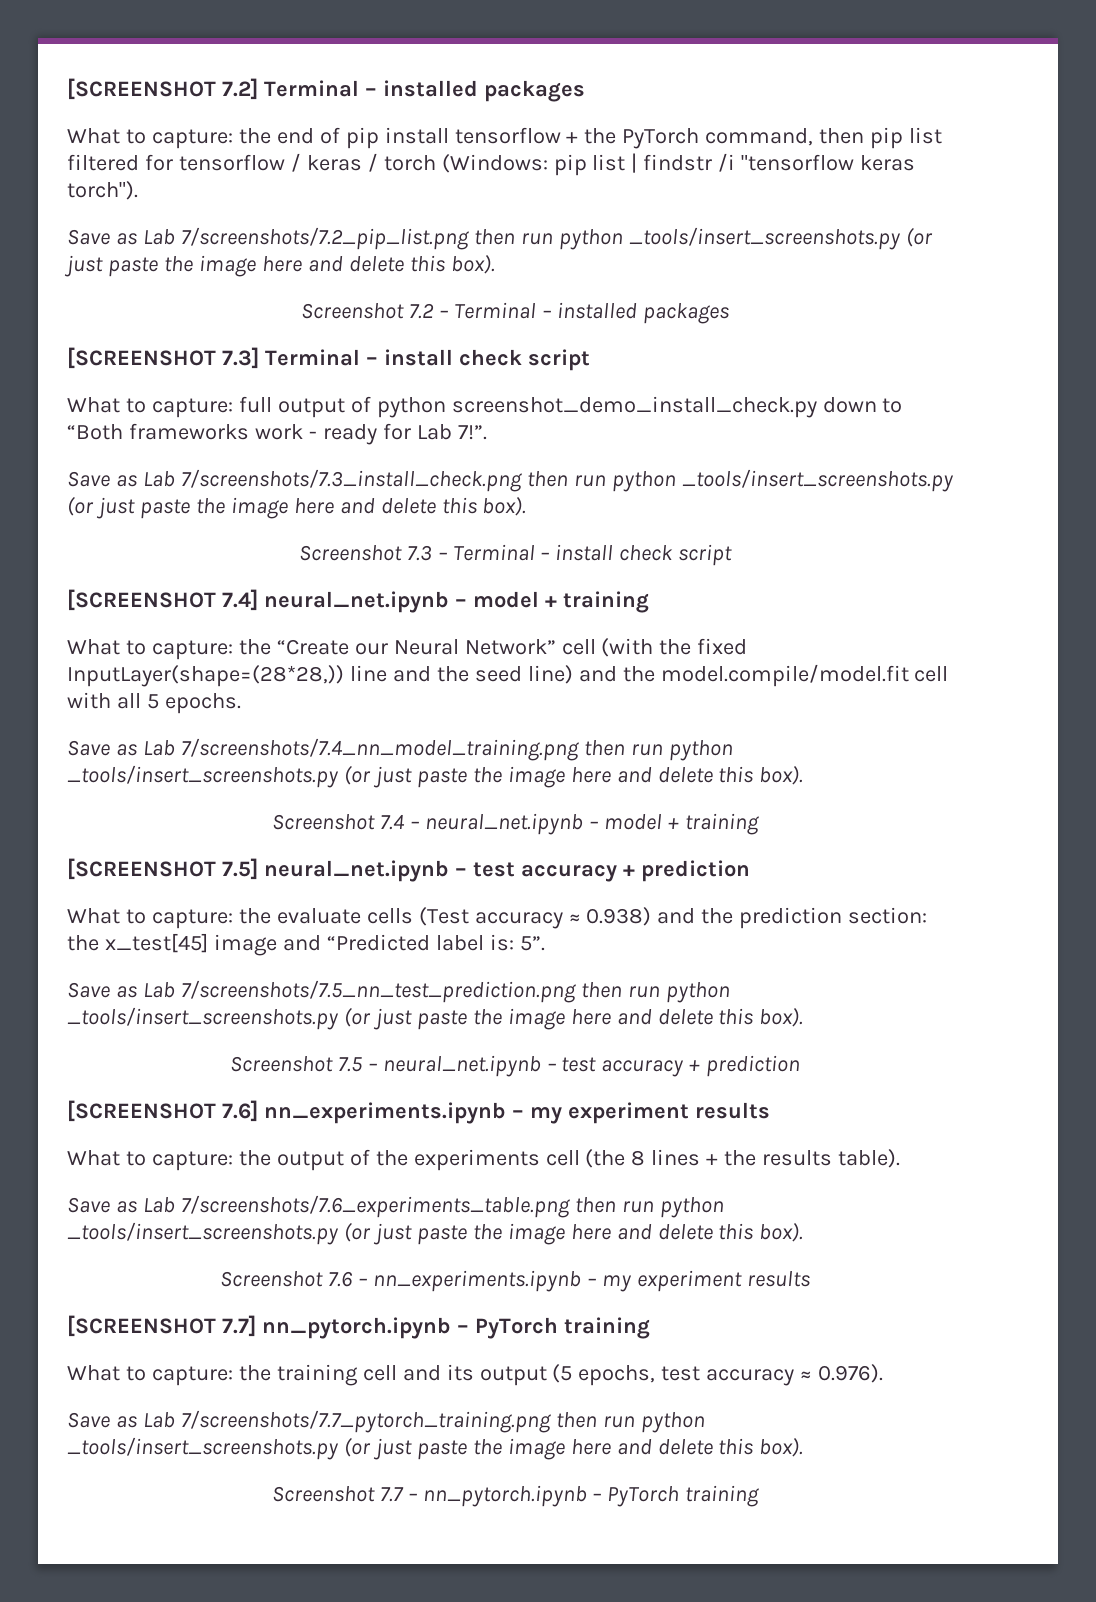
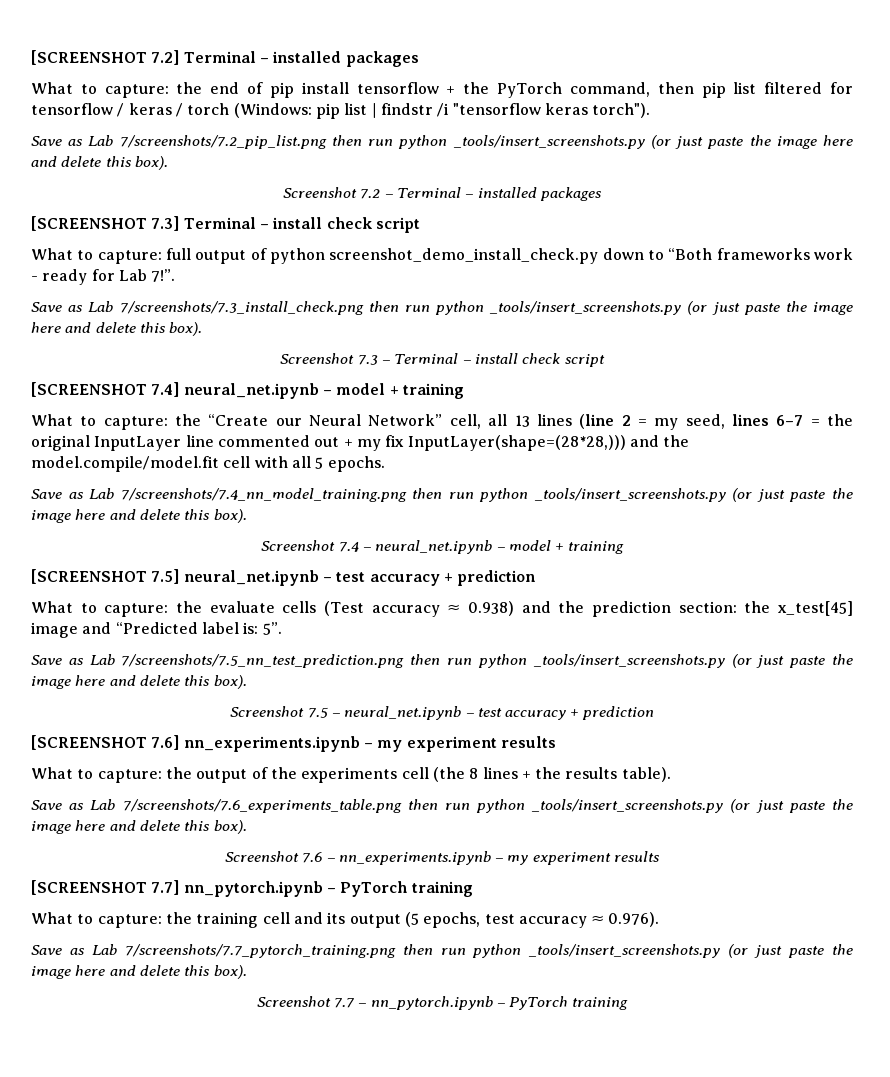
- What to capture: the “Create our Neural Network” cell (with the fixed InputLayer(shape=(28*28,)) line and the seed line) and the model.compile/model.fit cell with all 5 epochs.
+ What to capture: the “Create our Neural Network” cell, all 13 lines (line 2 = my seed, lines 6–7 = the original InputLayer line commented out + my fix InputLayer(shape=(28*28,))) and the model.compile/model.fit cell with all 5 epochs.

